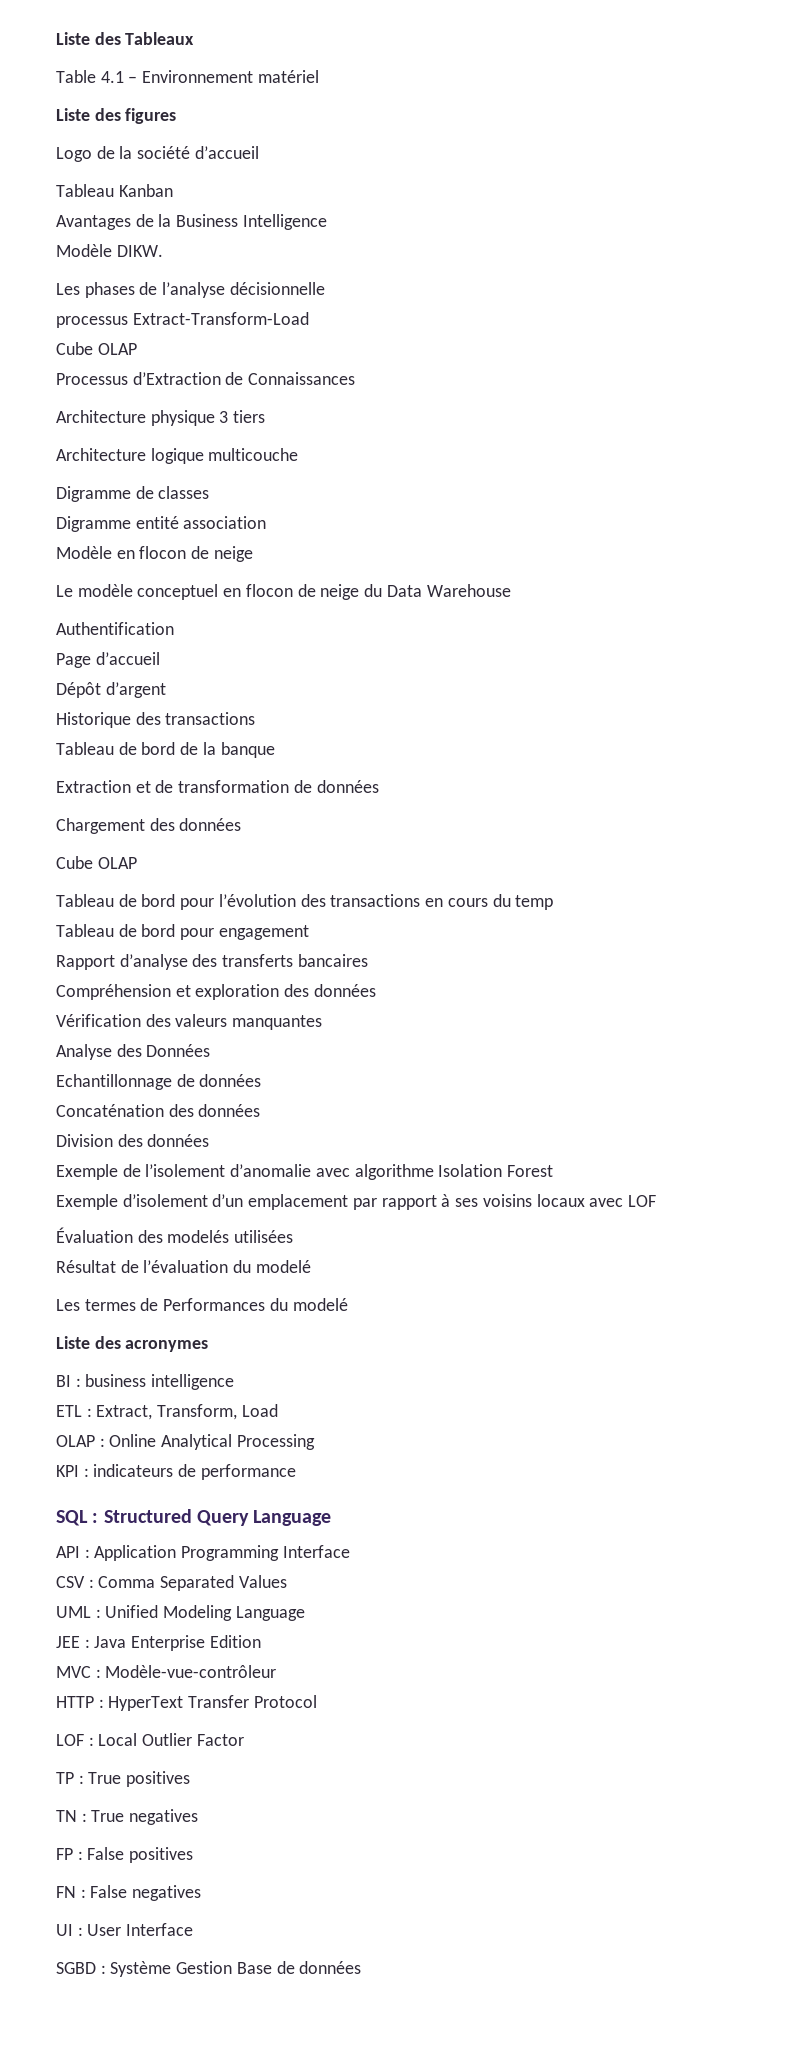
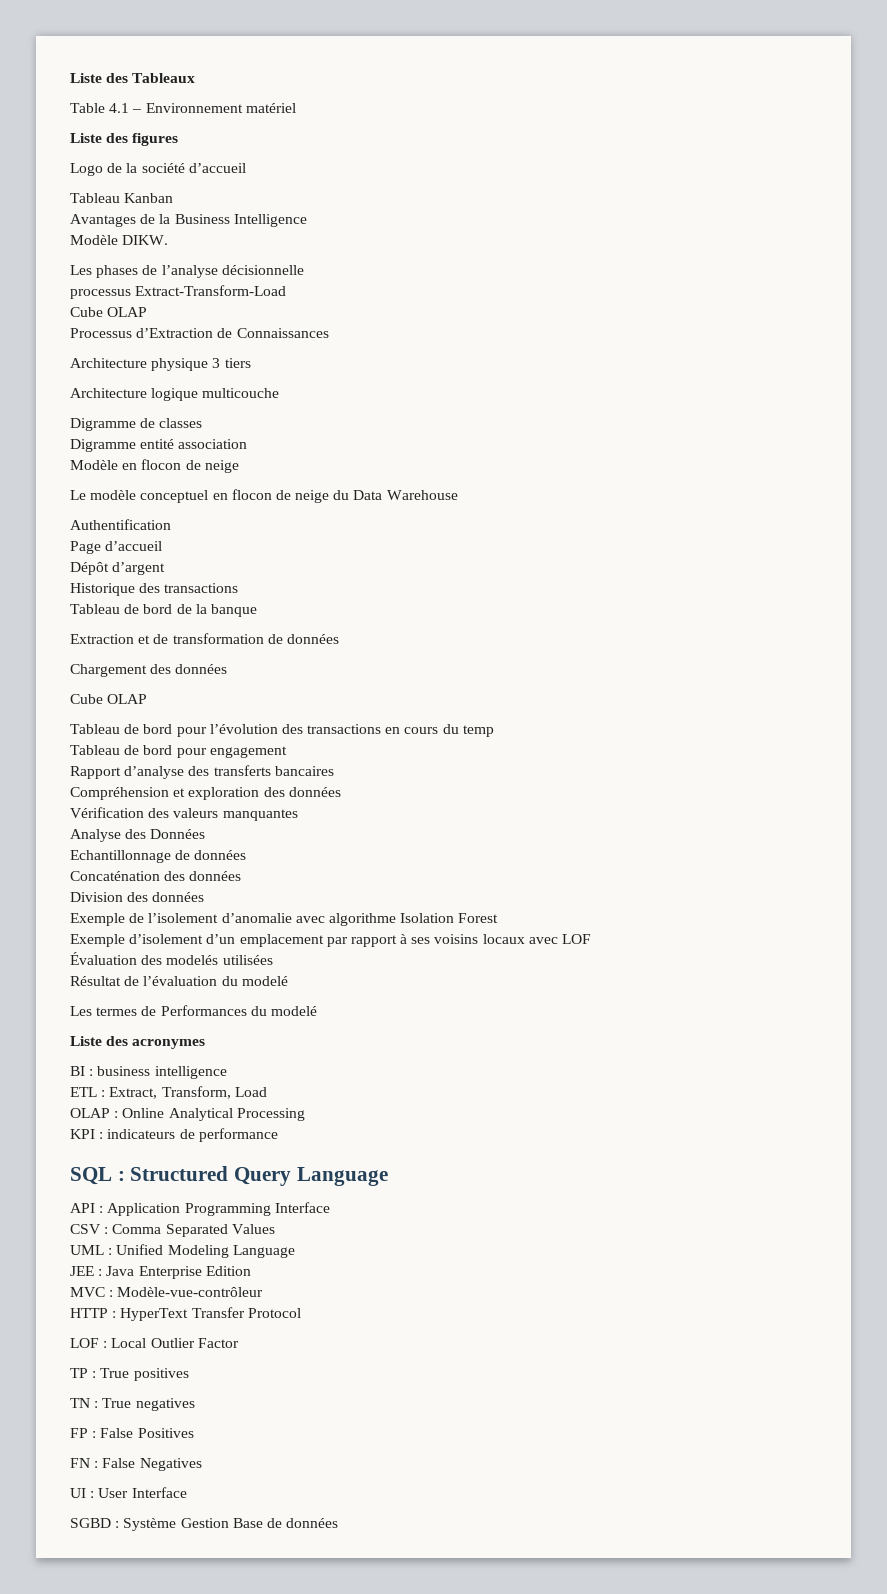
- FP : False positives
+ FP : False Positives
- FN : False negatives
+ FN : False Negatives

